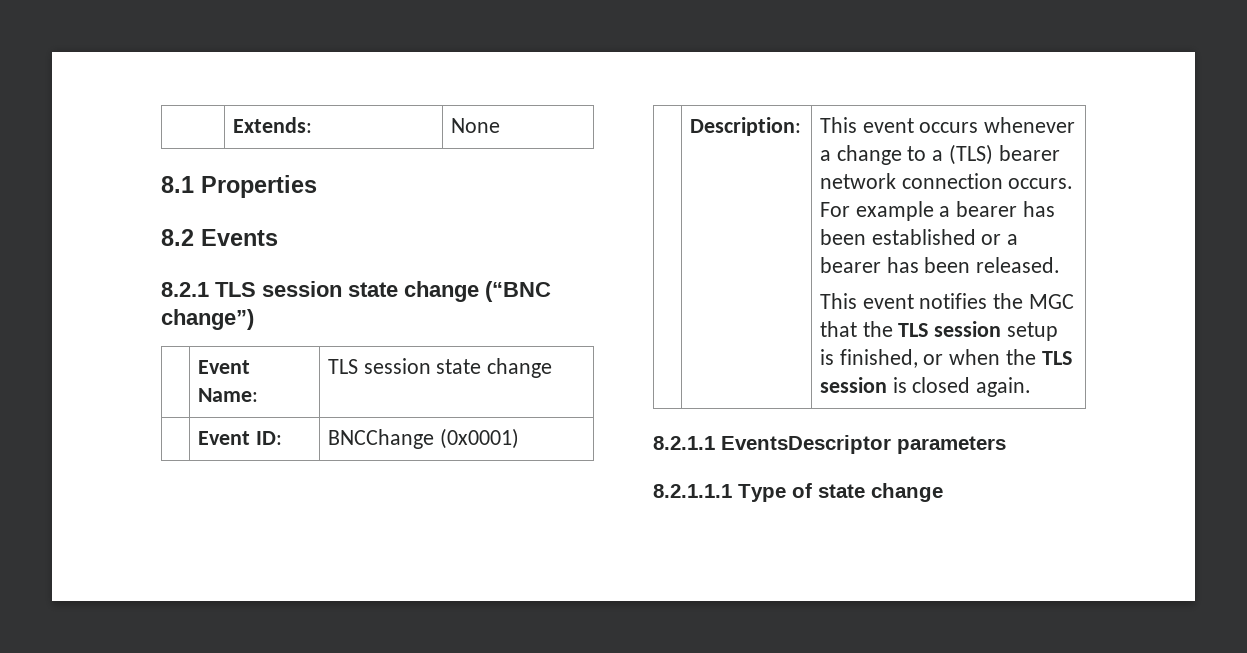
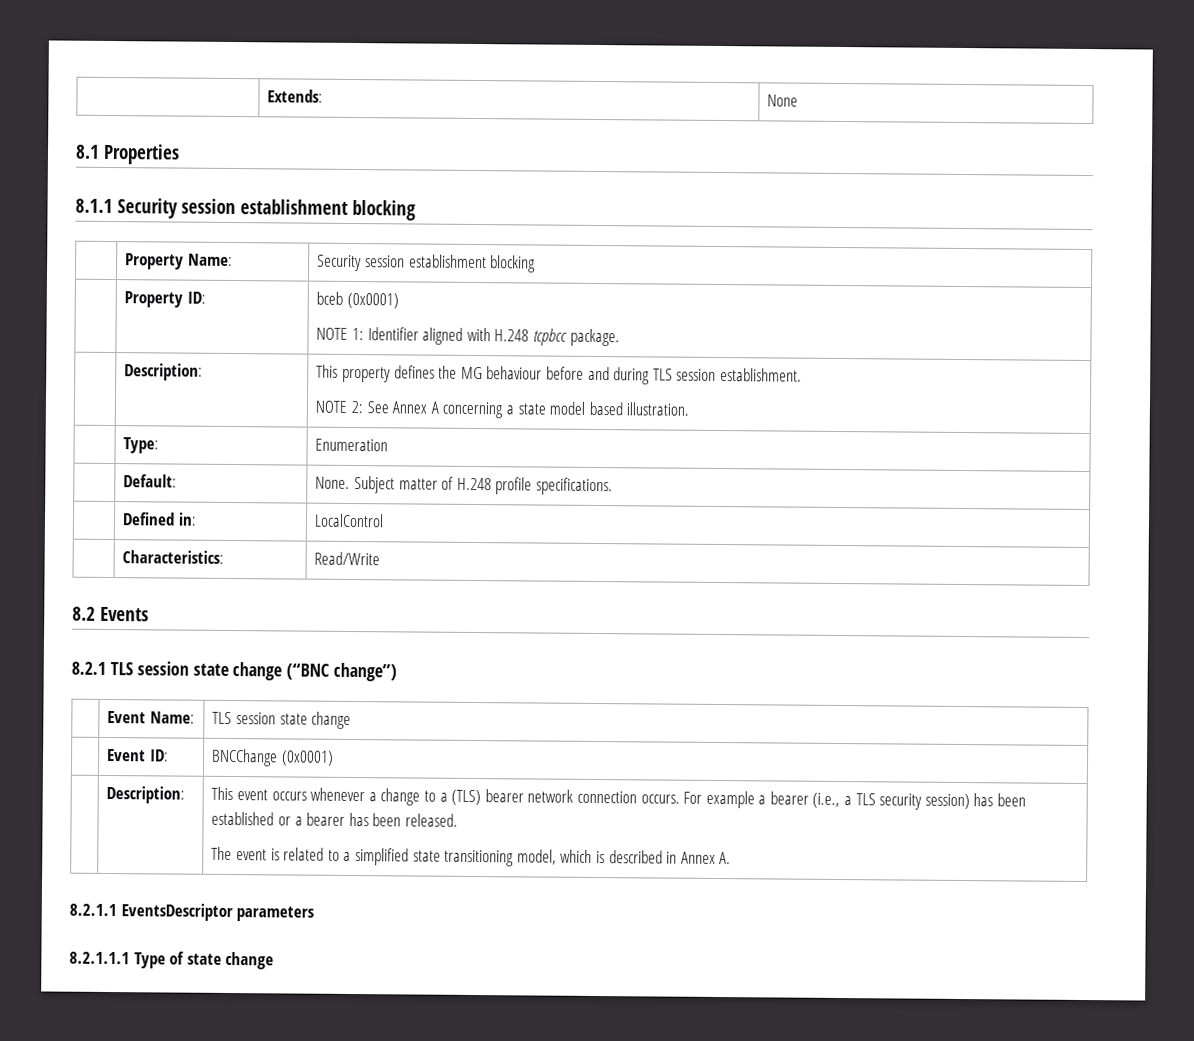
+ 8.1.1 Security session establishment blocking
+ | Property Name: | Security session establishment blocking
+ | Property ID: | bceb (0x0001)
+ NOTE 1: Identifier aligned with H.248 tcpbcc package.
+ | Description: | This property defines the MG behaviour before and during TLS session establishment.
+ NOTE 2: See Annex A concerning a state model based illustration.
+ | Type: | Enumeration
+ | Default: | None. Subject matter of H.248 profile specifications.
+ | Defined in: | LocalControl
+ | Characteristics: | Read/Write
- For example a bearer has been established or a bearer has been released.
+ For example a bearer (i.e., a TLS security session) has been established or a bearer has been released.
- This event notifies the MGC that the TLS session setup is finished, or when the TLS session is closed again.
+ The event is related to a simplified state transitioning model, which is described in Annex A.

